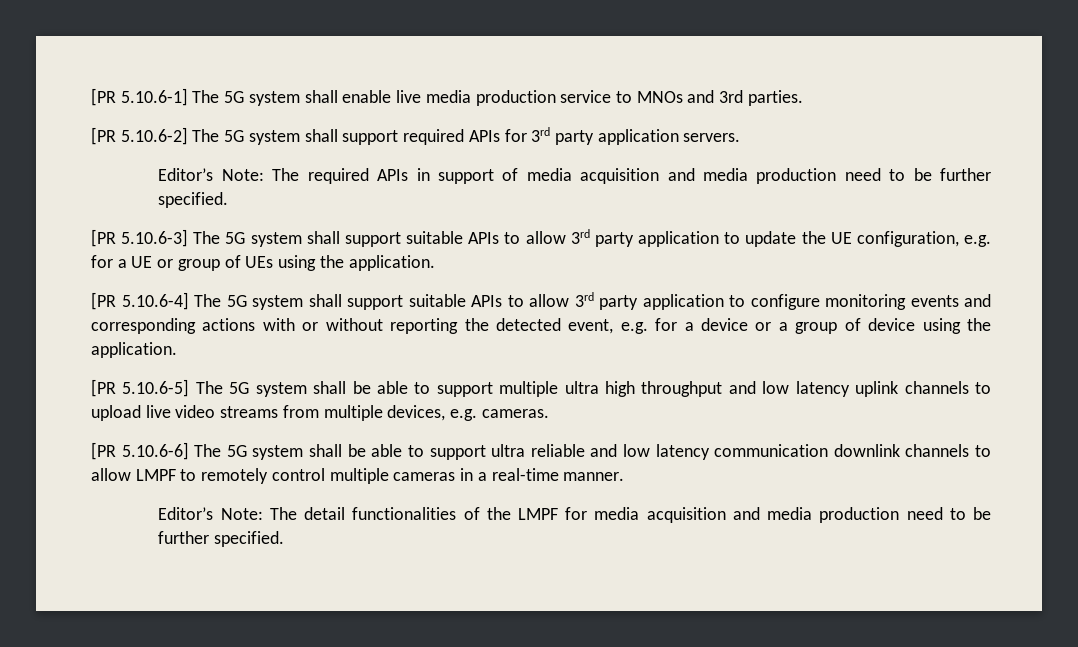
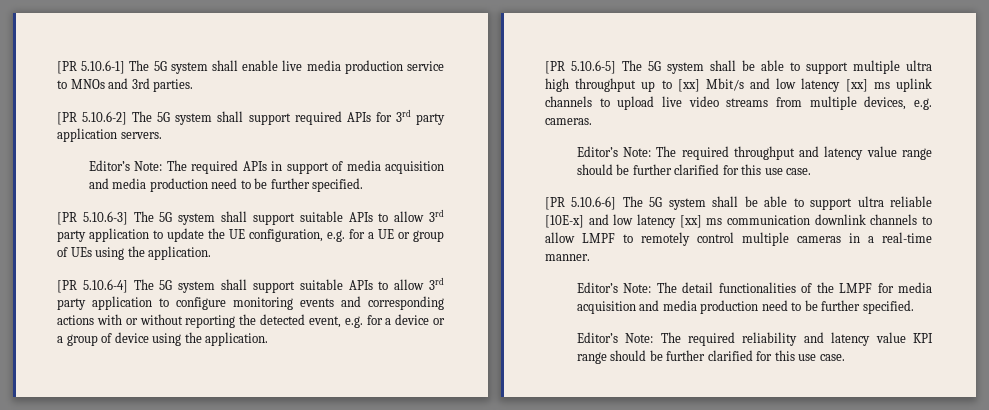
- [PR 5.10.6-5] The 5G system shall be able to support multiple ultra high throughput and low latency uplink channels to upload live video streams from multiple devices, e.g. cameras.
+ [PR 5.10.6-5] The 5G system shall be able to support multiple ultra high throughput up to [xx] Mbit/s and low latency [xx] ms uplink channels to upload live video streams from multiple devices, e.g. cameras.
+ Editor’s Note: The required throughput and latency value range should be further clarified for this use case.
- [PR 5.10.6-6] The 5G system shall be able to support ultra reliable and low latency communication downlink channels to allow LMPF to remotely control multiple cameras in a real-time manner.
+ [PR 5.10.6-6] The 5G system shall be able to support ultra reliable [10E-x] and low latency [xx] ms communication downlink channels to allow LMPF to remotely control multiple cameras in a real-time manner.
+ Editor’s Note: The required reliability and latency value KPI range should be further clarified for this use case.

